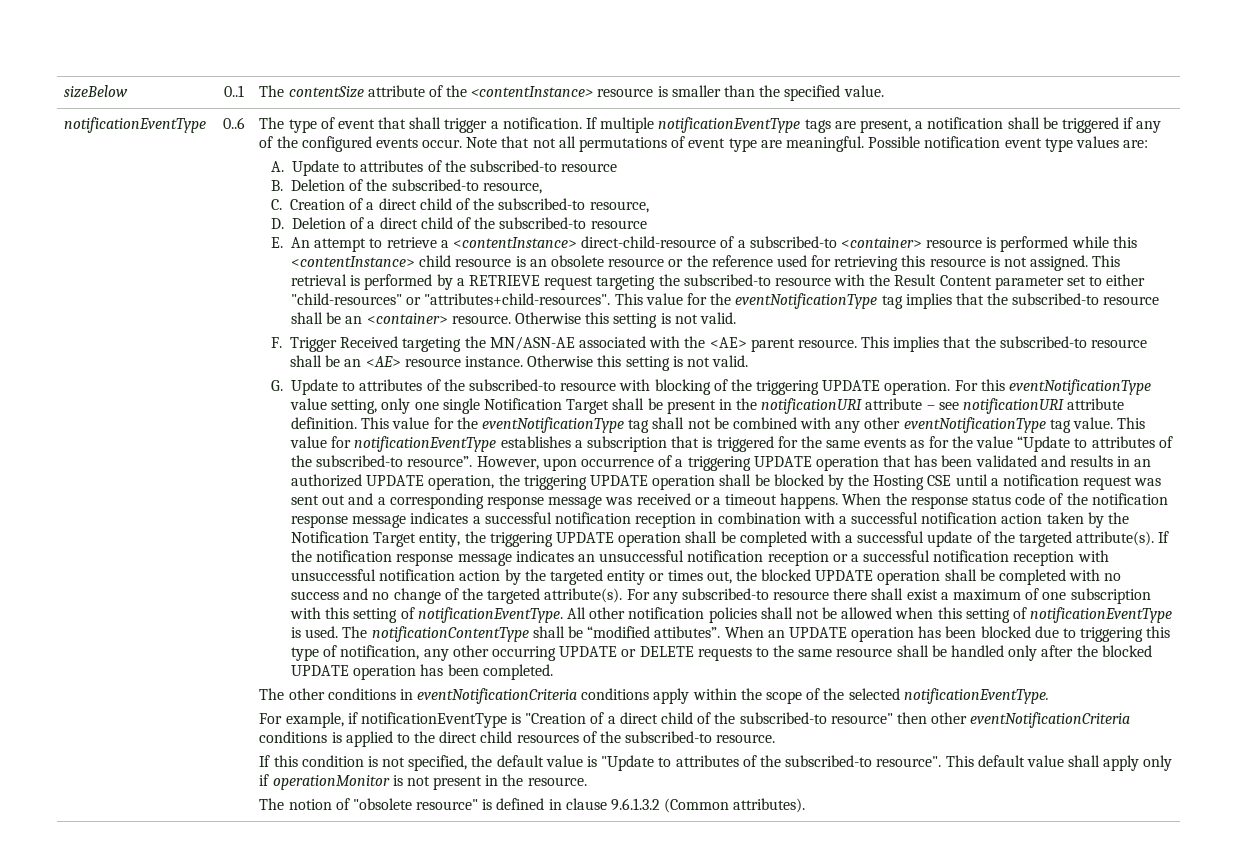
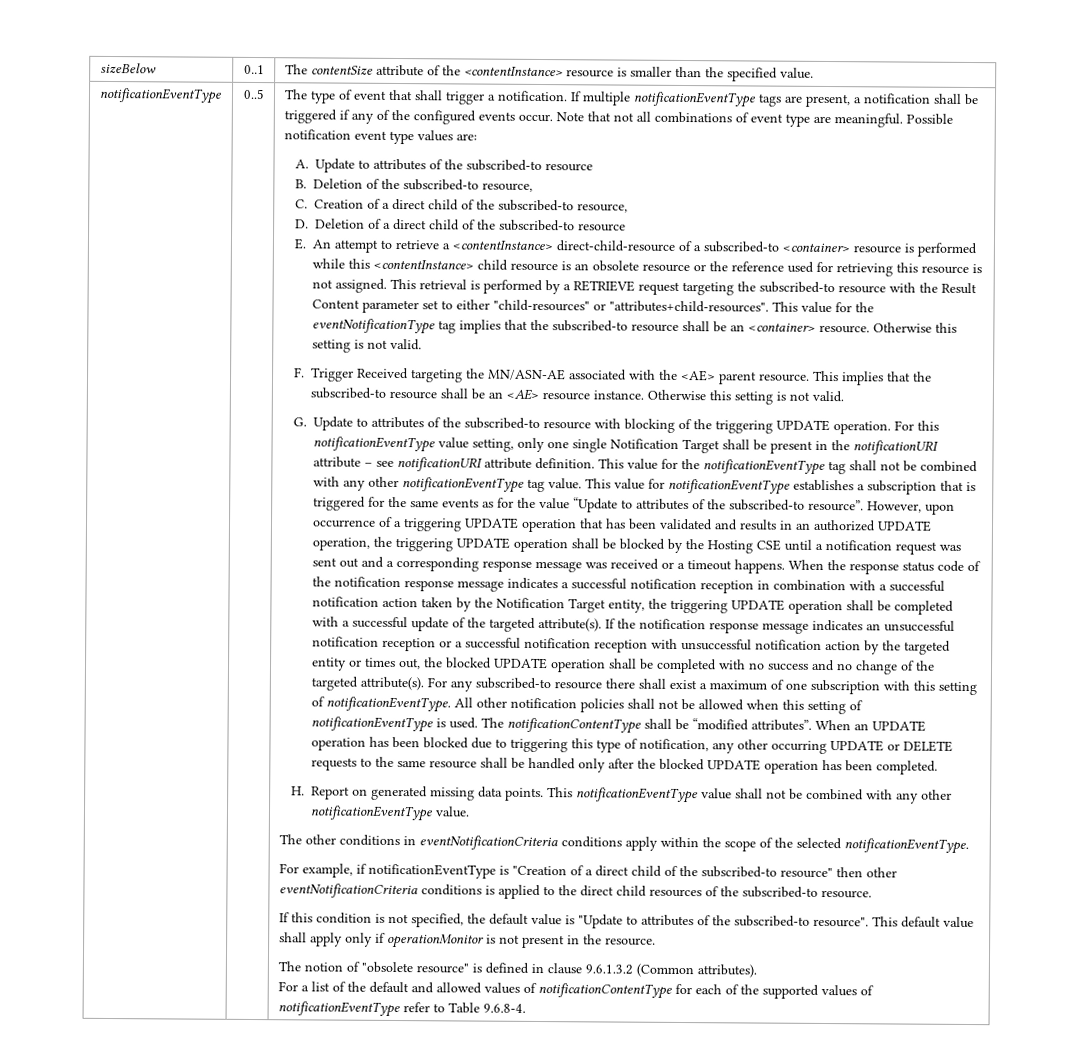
- 0..6
+ 0..5
- Note that not all permutations of event type are meaningful.
+ Note that not all combinations of event type are meaningful.
- For this eventNotificationType value setting, only one single Notification Target shall be present in the notificationURI attribute – see notificationURI attribute definition.
+ For this notificationEventType value setting, only one single Notification Target shall be present in the notificationURI attribute – see notificationURI attribute definition.
- This value for the eventNotificationType tag shall not be combined with any other eventNotificationType tag value.
+ This value for the notificationEventType tag shall not be combined with any other notificationEventType tag value.
- The notificationContentType shall be “modified attibutes”.
+ The notificationContentType shall be “modified attributes”.
+ H. Report on generated missing data points. This notificationEventType value shall not be combined with any other notificationEventType value.
+ For a list of the default and allowed values of notificationContentType for each of the supported values of notificationEventType refer to Table 9.6.8-4.

